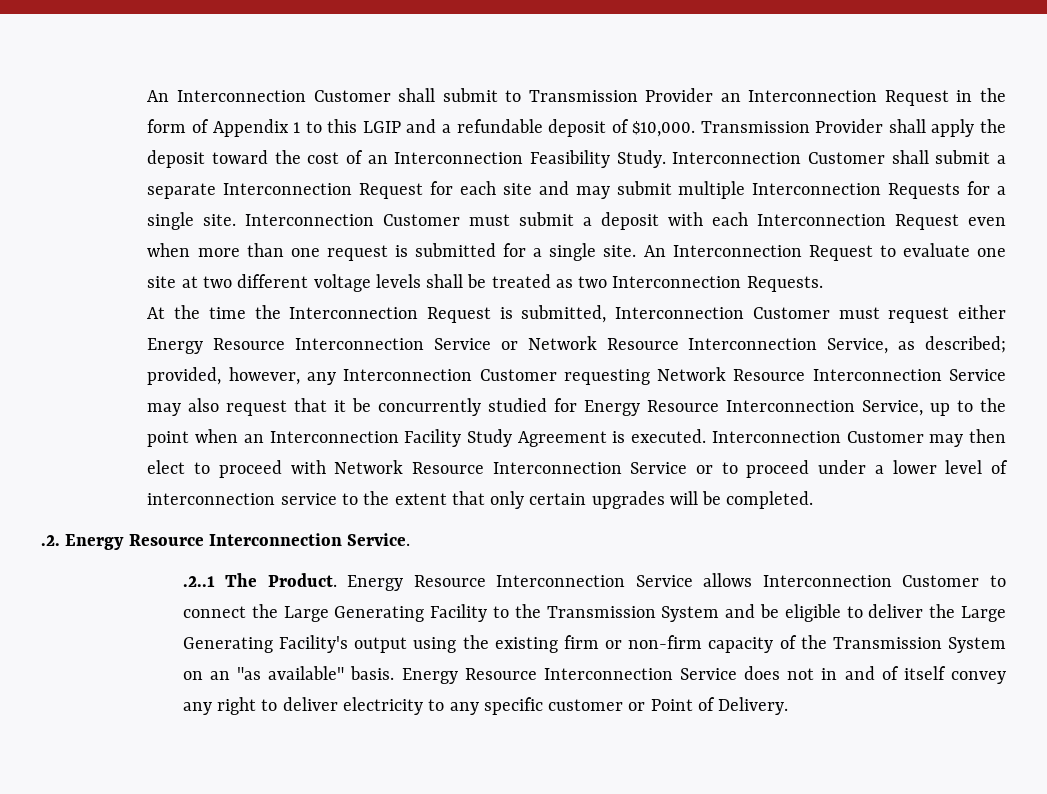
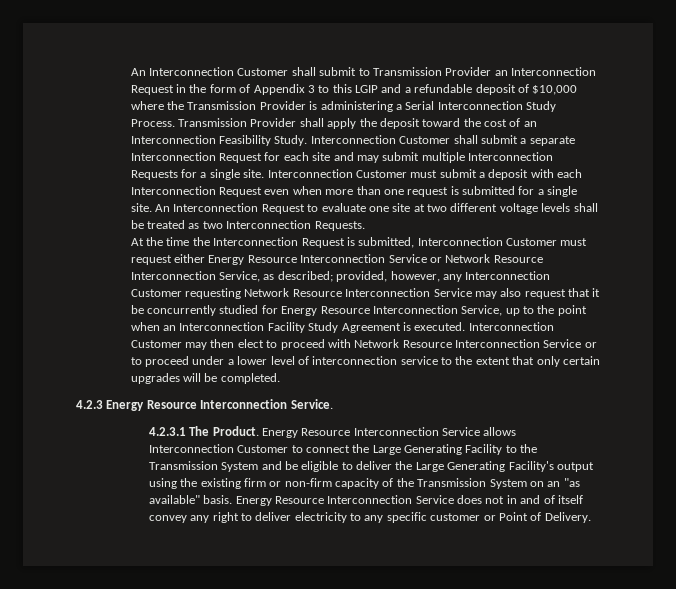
- An Interconnection Customer shall submit to Transmission Provider an Interconnection Request in the form of Appendix 1 to this LGIP and a refundable deposit of $10,000.
+ An Interconnection Customer shall submit to Transmission Provider an Interconnection Request in the form of Appendix 3 to this LGIP and a refundable deposit of $10,000 where the Transmission Provider is administering a Serial Interconnection Study Process.
- .2. Energy Resource Interconnection Service.
+ 4.2.3 Energy Resource Interconnection Service.
- .2..1 The Product.
+ 4.2.3.1 The Product.

